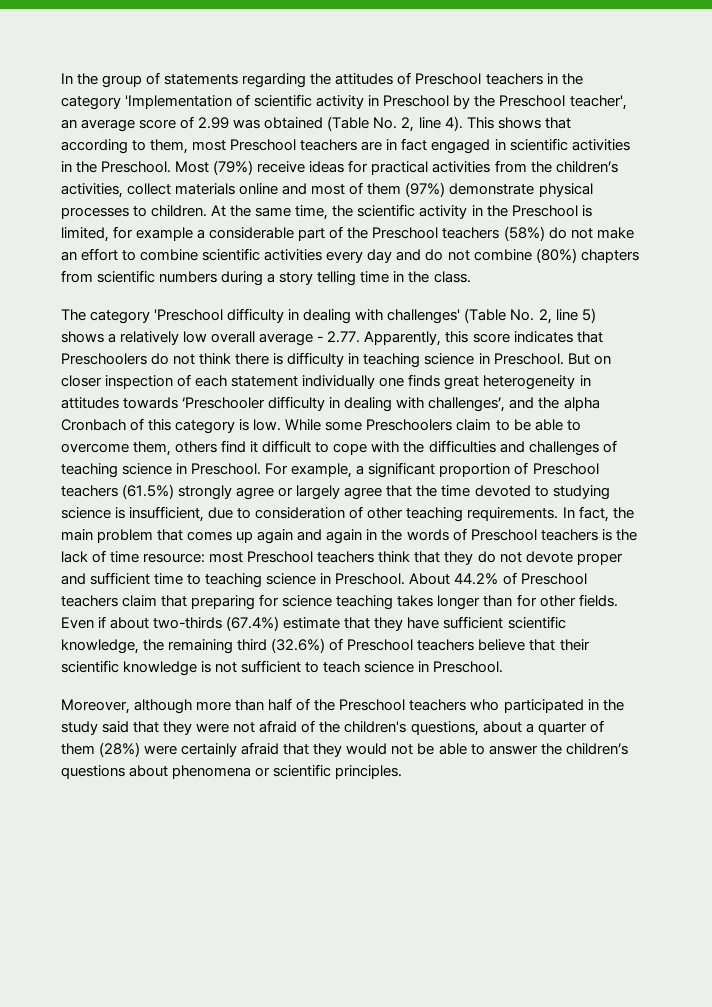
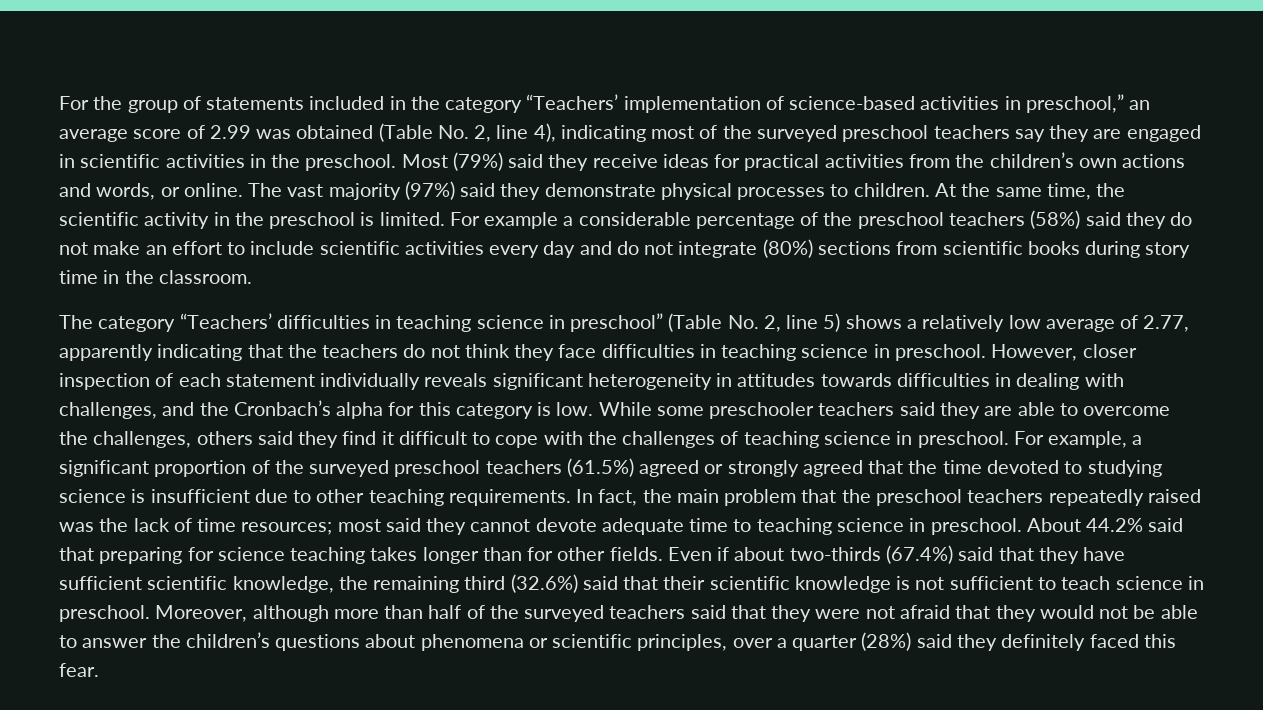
- In the group of statements regarding the attitudes of Preschool teachers in the category 'Implementation of scientific activity in Preschool by the Preschool teacher', an average score of 2.99 was obtained (Table No. 2, line 4). This shows that according to them, most Preschool teachers are in fact engaged in scientific activities in the Preschool.
+ For the group of statements included in the category “Teachers’ implementation of science-based activities in preschool,” an average score of 2.99 was obtained (Table No. 2, line 4), indicating most of the surveyed preschool teachers say they are engaged in scientific activities in the preschool.
- Most (79%) receive ideas for practical activities from the children’s activities, collect materials online and most of them (97%) demonstrate physical processes to children.
+ Most (79%) said they receive ideas for practical activities from the children’s own actions and words, or online. The vast majority (97%) said they demonstrate physical processes to children.
- At the same time, the scientific activity in the Preschool is limited, for example a considerable part of the Preschool teachers (58%) do not make an effort to combine scientific activities every day and do not combine (80%) chapters from scientific numbers during a story telling time in the class.
+ At the same time, the scientific activity in the preschool is limited. For example a considerable percentage of the preschool teachers (58%) said they do not make an effort to include scientific activities every day and do not integrate (80%) sections from scientific books during story time in the classroom.
- The category 'Preschool difficulty in dealing with challenges' (Table No. 2, line 5) shows a relatively low overall average - 2.77. Apparently, this score indicates that Preschoolers do not think there is difficulty in teaching science in Preschool. But on closer inspection of each statement individually one finds great heterogeneity in attitudes towards ‘Preschooler difficulty in dealing with challenges’, and the alpha Cronbach of this category is low.
+ The category “Teachers’ difficulties in teaching science in preschool” (Table No. 2, line 5) shows a relatively low average of 2.77, apparently indicating that the teachers do not think they face difficulties in teaching science in preschool. However, closer inspection of each statement individually reveals significant heterogeneity in attitudes towards difficulties in dealing with challenges, and the Cronbach’s alpha for this category is low.
- While some Preschoolers claim to be able to overcome them, others find it difficult to cope with the difficulties and challenges of teaching science in Preschool.
+ While some preschooler teachers said they are able to overcome the challenges, others said they find it difficult to cope with the challenges of teaching science in preschool.
- For example, a significant proportion of Preschool teachers (61.5%) strongly agree or largely agree that the time devoted to studying science is insufficient, due to consideration of other teaching requirements.
+ For example, a significant proportion of the surveyed preschool teachers (61.5%) agreed or strongly agreed that the time devoted to studying science is insufficient due to other teaching requirements.
- In fact, the main problem that comes up again and again in the words of Preschool teachers is the lack of time resource: most Preschool teachers think that they do not devote proper and sufficient time to teaching science in Preschool.
+ In fact, the main problem that the preschool teachers repeatedly raised was the lack of time resources; most said they cannot devote adequate time to teaching science in preschool.
- About 44.2% of Preschool teachers claim that preparing for science teaching takes longer than for other fields.
+ About 44.2% said that preparing for science teaching takes longer than for other fields.
- Even if about two-thirds (67.4%) estimate that they have sufficient scientific knowledge, the remaining third (32.6%) of Preschool teachers believe that their scientific knowledge is not sufficient to teach science in Preschool.
- Moreover, although more than half of the Preschool teachers who participated in the study said that they were not afraid of the children's questions, about a quarter of them (28%) were certainly afraid that they would not be able to answer the children’s questions about phenomena or scientific principles.
+ Even if about two-thirds (67.4%) said that they have sufficient scientific knowledge, the remaining third (32.6%) said that their scientific knowledge is not sufficient to teach science in preschool. Moreover, although more than half of the surveyed teachers said that they were not afraid that they would not be able to answer the children’s questions about phenomena or scientific principles, over a quarter (28%) said they definitely faced this fear.

